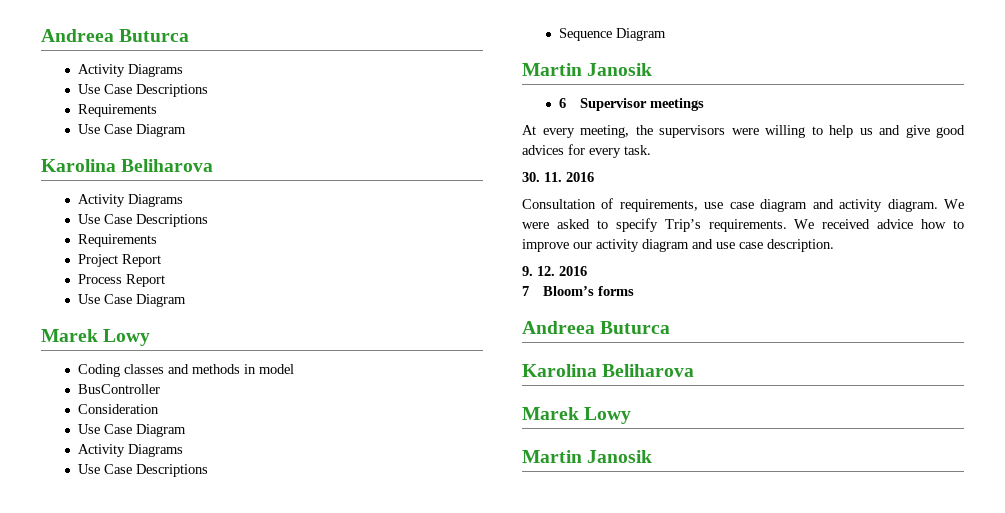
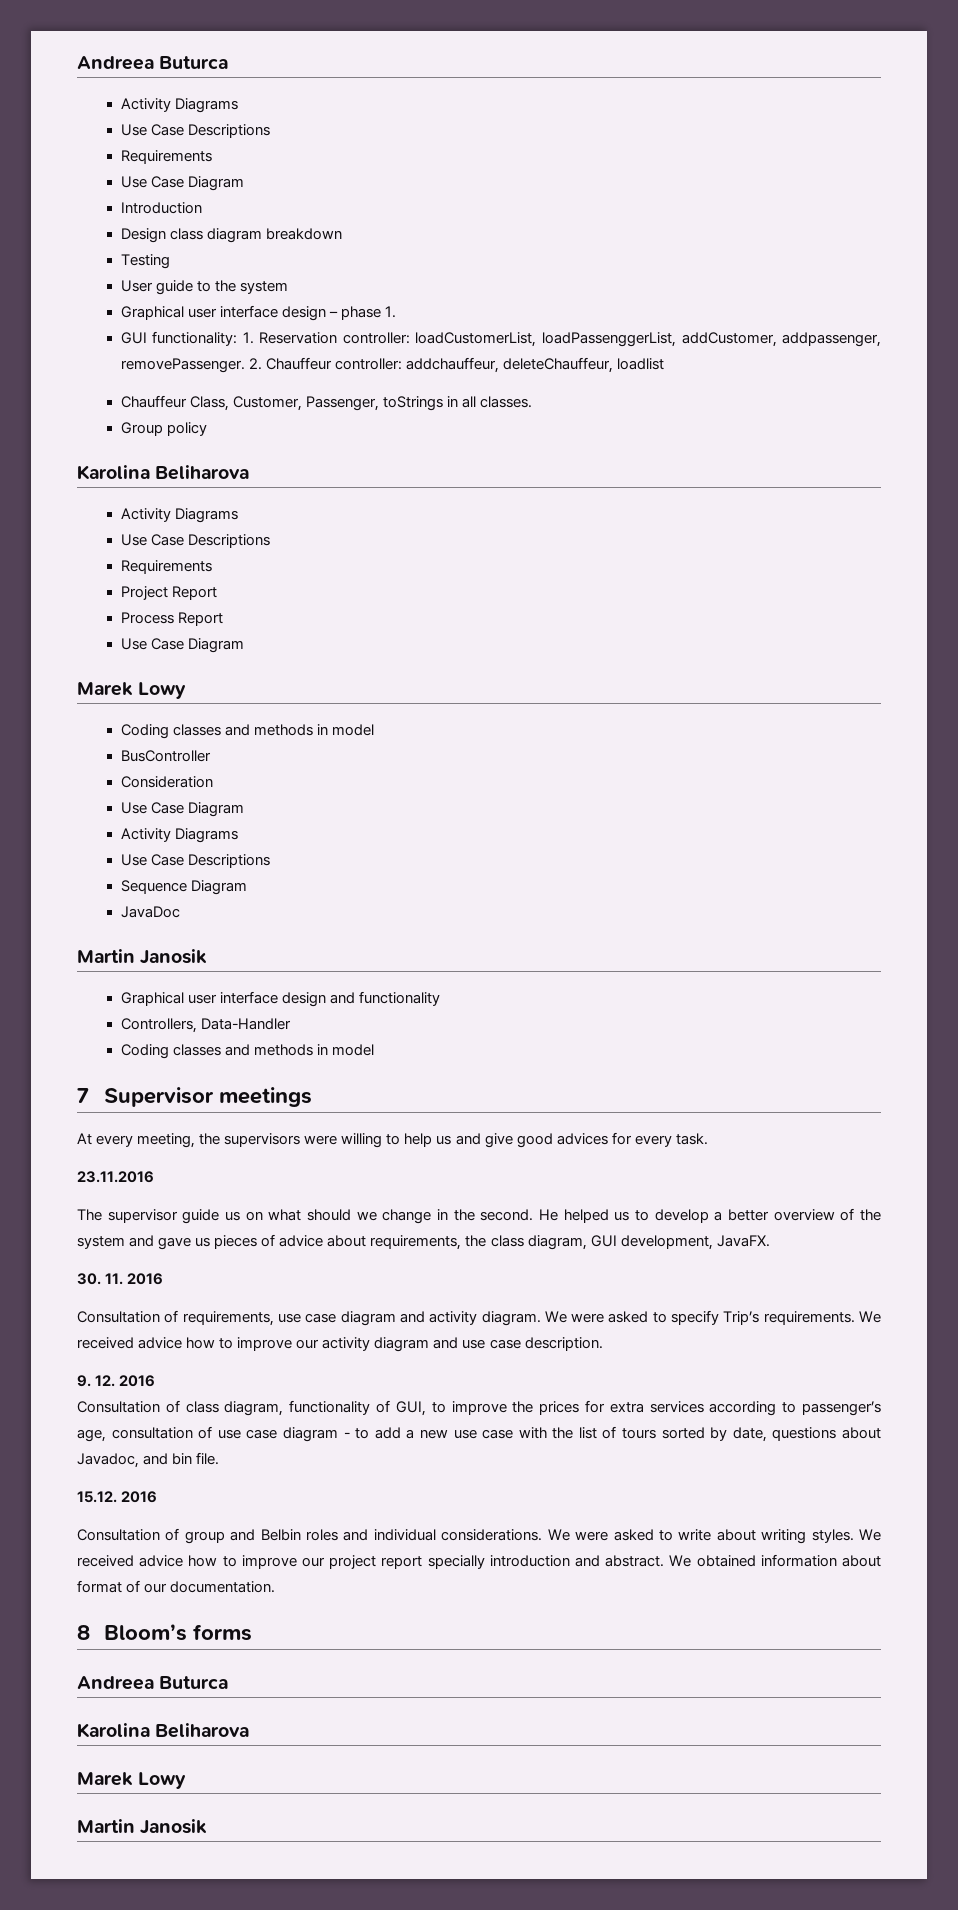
+ Introduction
+ Design class diagram breakdown
+ Testing
+ User guide to the system
+ Graphical user interface design – phase 1.
+ GUI functionality: 1. Reservation controller: loadCustomerList, loadPassenggerList, addCustomer, addpassenger, removePassenger. 2. Chauffeur controller: addchauffeur, deleteChauffeur, loadlist
+ Chauffeur Class, Customer, Passenger, toStrings in all classes.
+ Group policy
+ JavaDoc
- 6 Supervisor meetings
+ Graphical user interface design and functionality
+ Controllers, Data-Handler
+ Coding classes and methods in model
+ 7 Supervisor meetings
+ 23.11.2016
+ The supervisor guide us on what should we change in the second. He helped us to develop a better overview of the system and gave us pieces of advice about requirements, the class diagram, GUI development, JavaFX.
- 7 Bloom’s forms
+ Consultation of class diagram, functionality of GUI, to improve the prices for extra services according to passenger’s age, consultation of use case diagram - to add a new use case with the list of tours sorted by date, questions about Javadoc, and bin file.
+ 15.12. 2016
+ Consultation of group and Belbin roles and individual considerations. We were asked to write about writing styles. We received advice how to improve our project report specially introduction and abstract. We obtained information about format of our documentation.
+ 8 Bloom’s forms

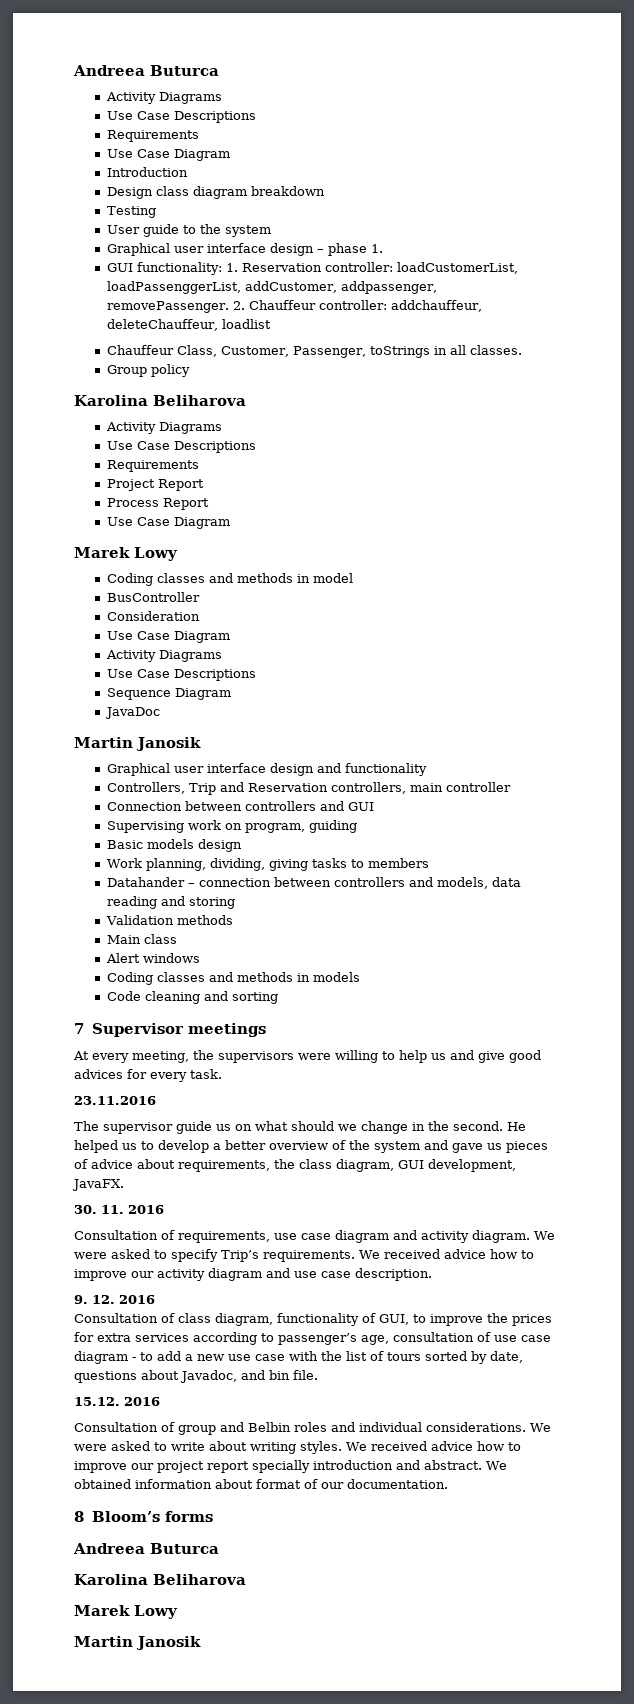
- Controllers, Data-Handler
- Coding classes and methods in model
+ Controllers, Trip and Reservation controllers, main controller
+ Connection between controllers and GUI
+ Supervising work on program, guiding
+ Basic models design
+ Work planning, dividing, giving tasks to members
+ Datahander – connection between controllers and models, data reading and storing
+ Validation methods
+ Main class
+ Alert windows
+ Coding classes and methods in models
+ Code cleaning and sorting

